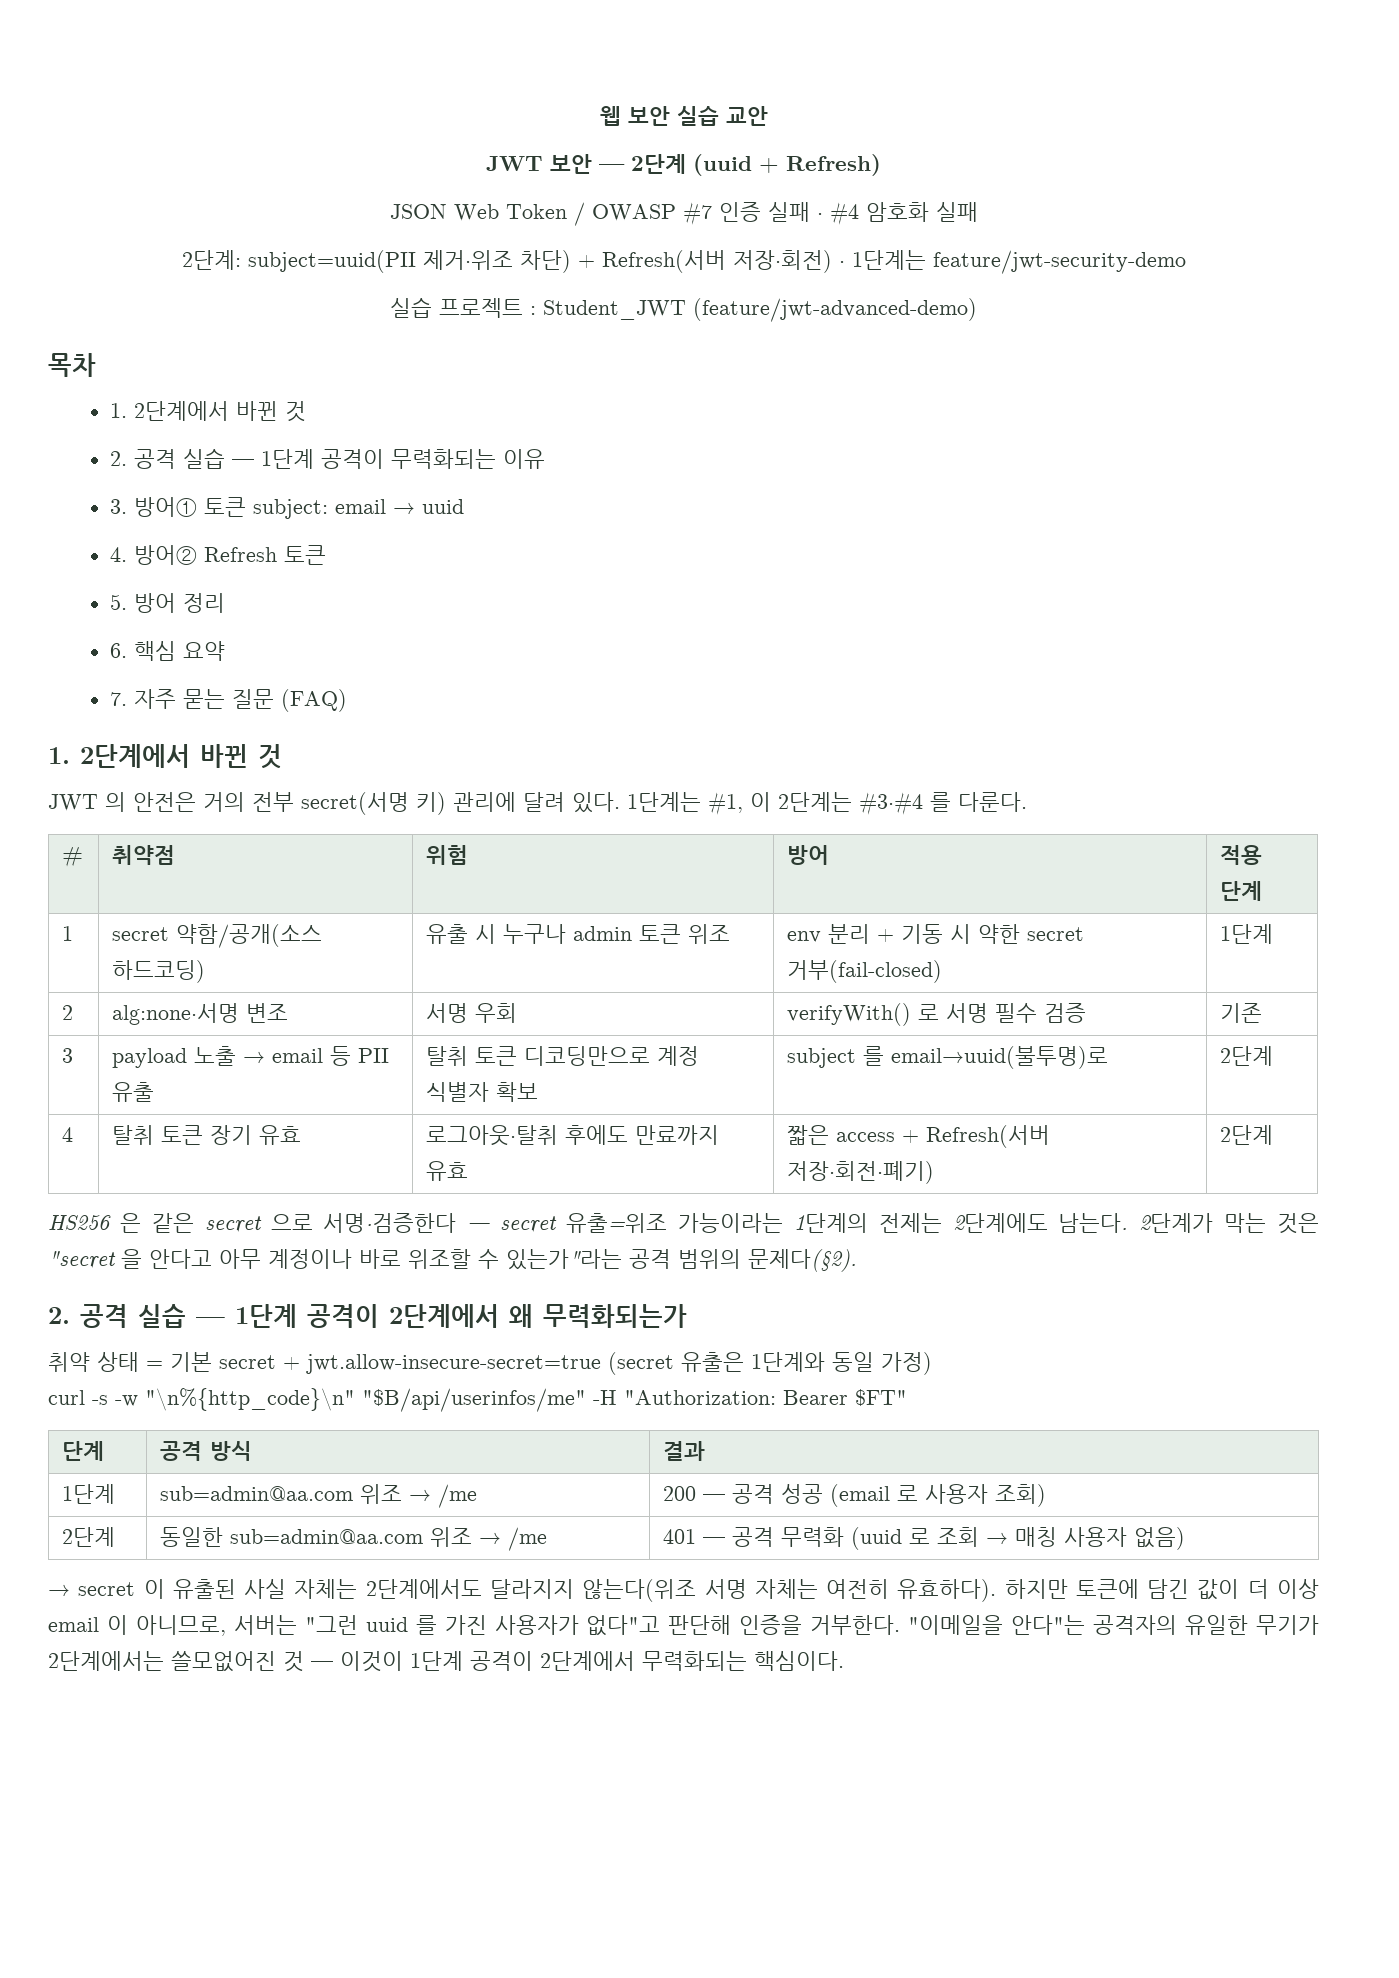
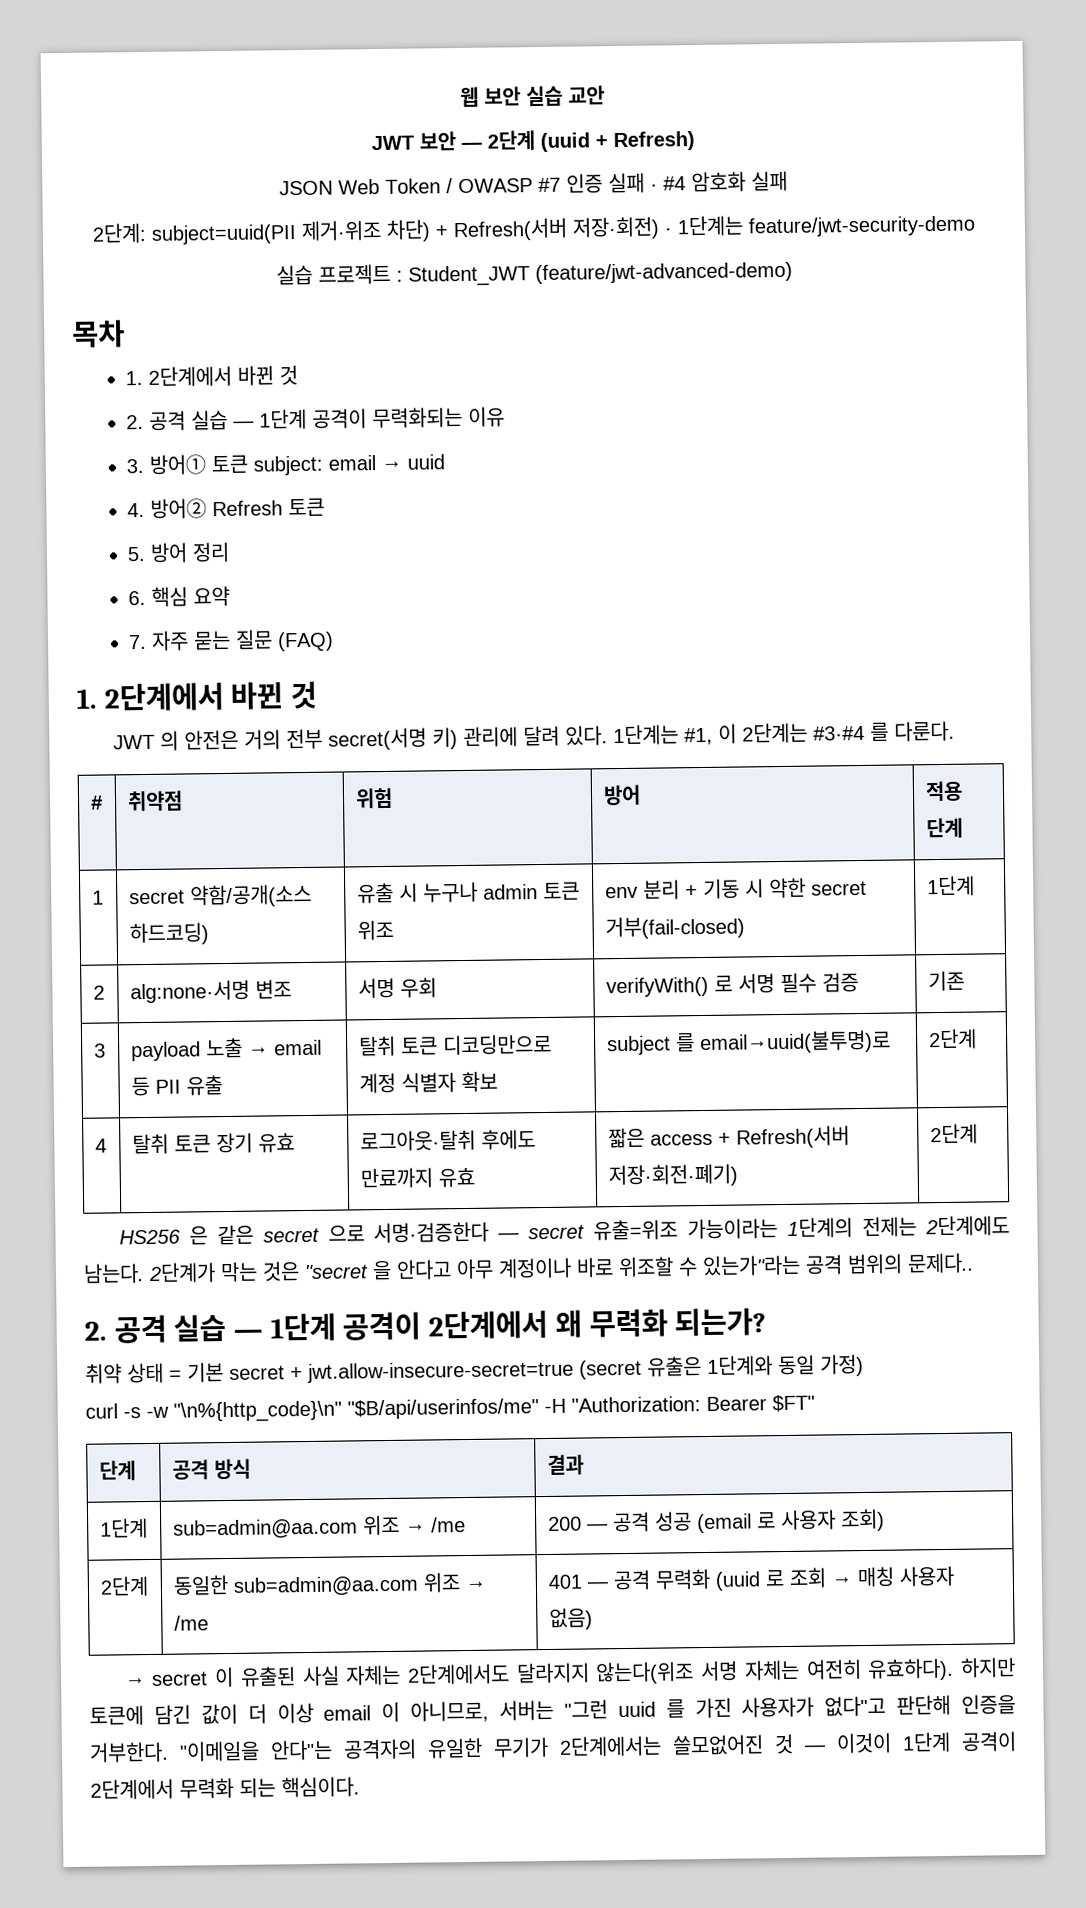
- 2단계가 막는 것은 "secret 을 안다고 아무 계정이나 바로 위조할 수 있는가"라는 공격 범위의 문제다(§2).
+ 2단계가 막는 것은 "secret 을 안다고 아무 계정이나 바로 위조할 수 있는가"라는 공격 범위의 문제다..
- 2. 공격 실습 — 1단계 공격이 2단계에서 왜 무력화되는가
+ 2. 공격 실습 — 1단계 공격이 2단계에서 왜 무력화 되는가?
- "이메일을 안다"는 공격자의 유일한 무기가 2단계에서는 쓸모없어진 것 — 이것이 1단계 공격이 2단계에서 무력화되는 핵심이다.
+ "이메일을 안다"는 공격자의 유일한 무기가 2단계에서는 쓸모없어진 것 — 이것이 1단계 공격이 2단계에서 무력화 되는 핵심이다.

